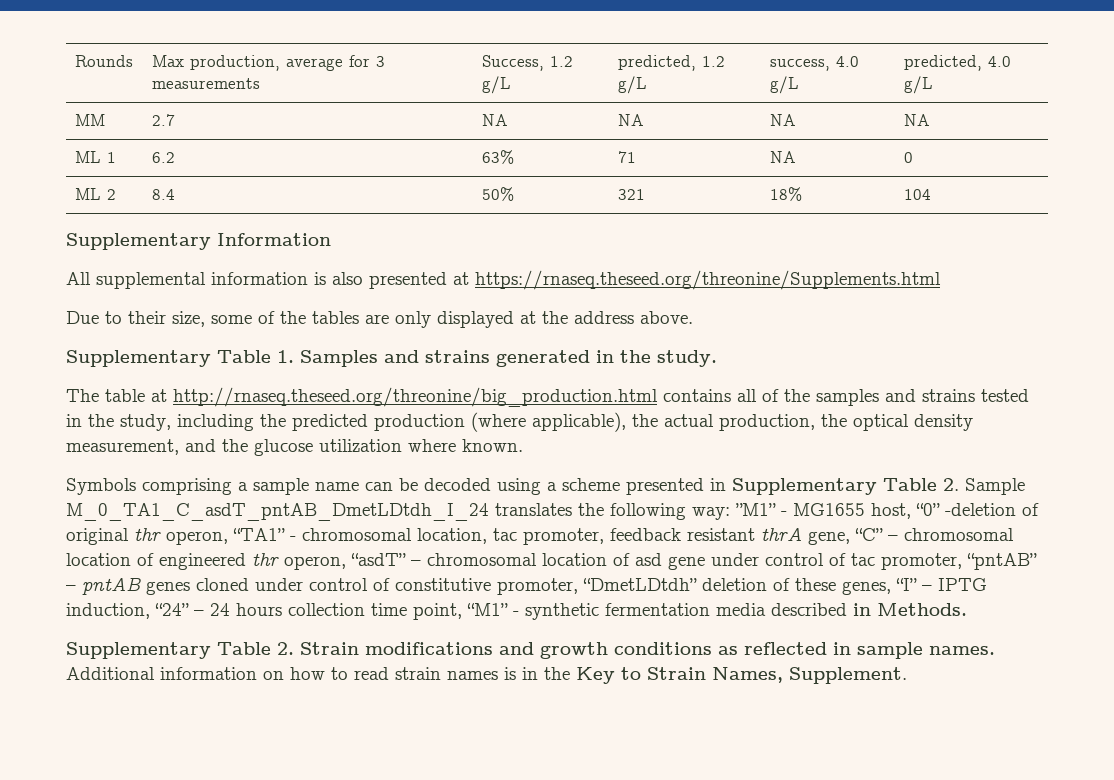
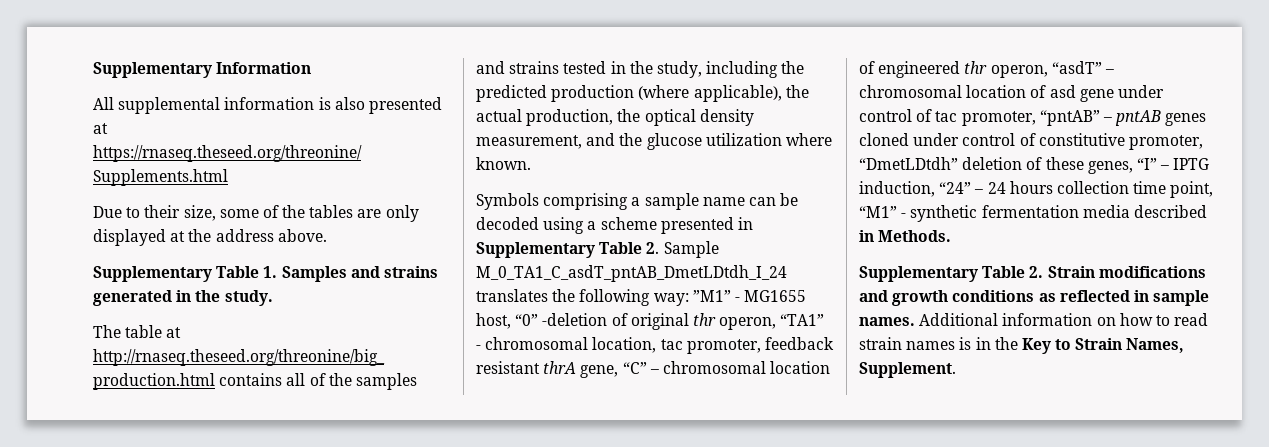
- Rounds | Max production, average for 3 measurements | Success, 1.2 g/L | predicted, 1.2 g/L | success, 4.0 g/L | predicted, 4.0 g/L
- MM | 2.7 | NA | NA | NA | NA
- ML 1 | 6.2 | 63% | 71 | NA | 0
- ML 2 | 8.4 | 50% | 321 | 18% | 104

